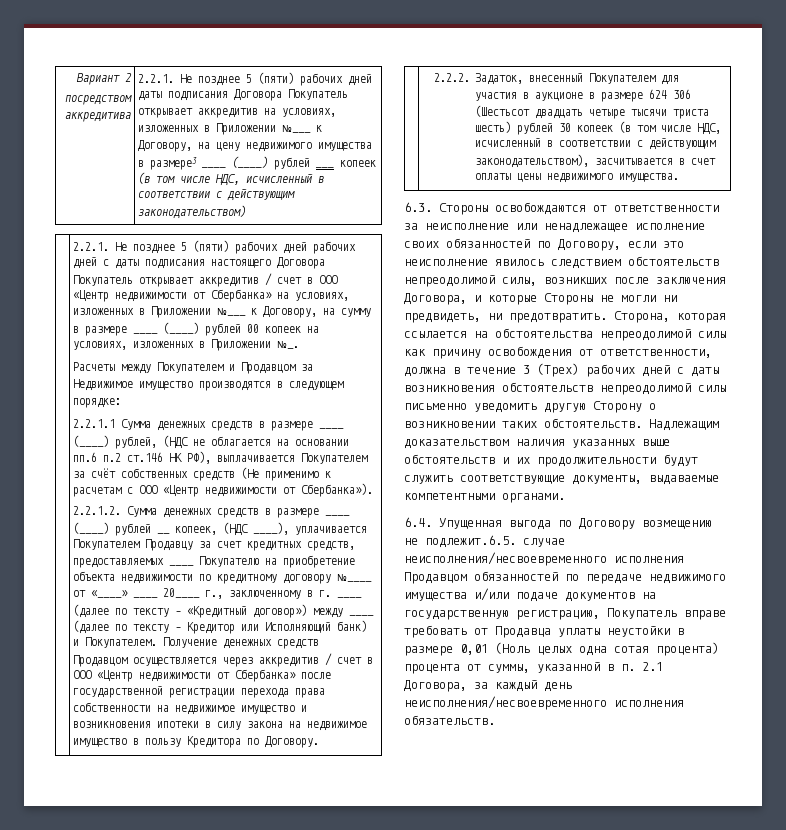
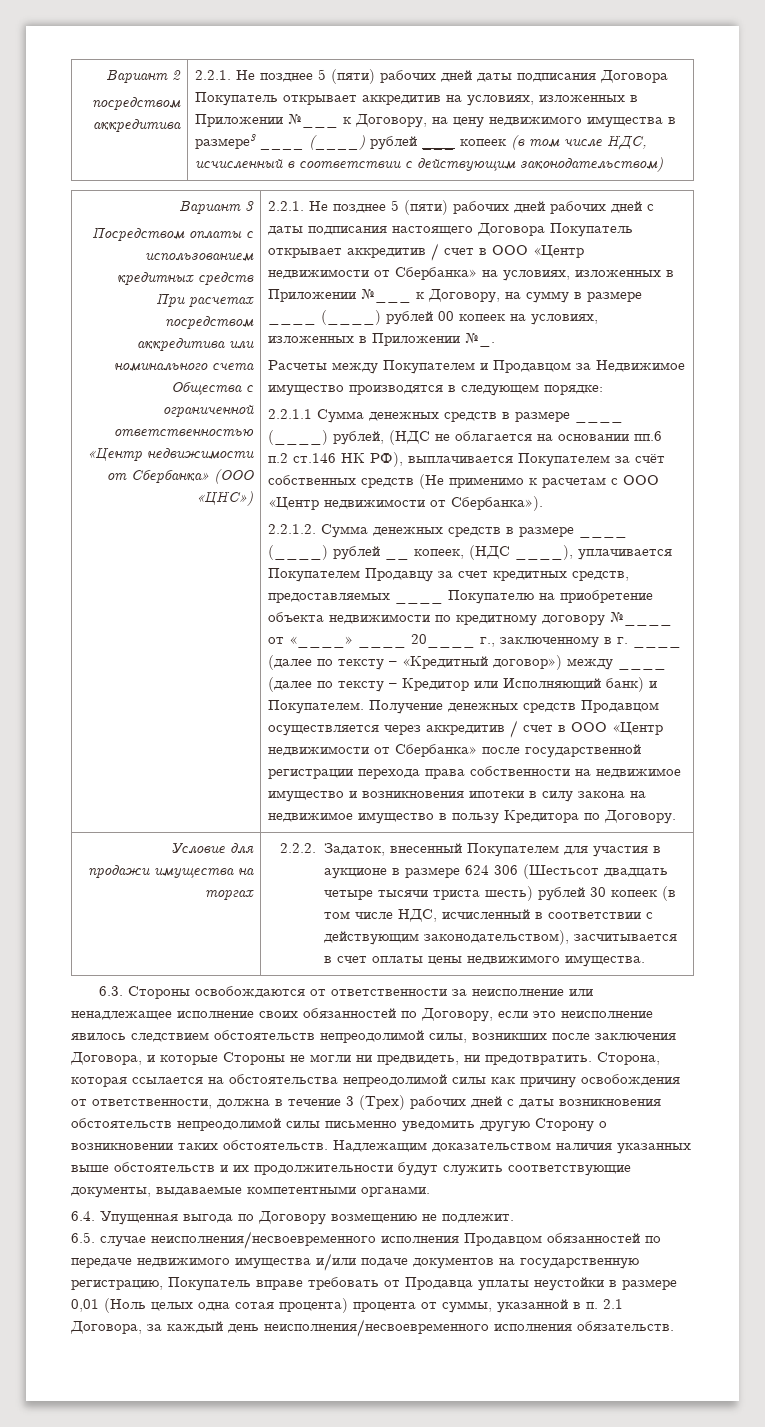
+ Вариант 3
+ Посредством оплаты с использованием кредитных средств
+ При расчетах посредством аккредитива или номинального счета Общества с ограниченной ответственностью «Центр недвижимости от Сбербанка» (ООО «ЦНС»)
+ Условие для
+ продажи имущества на торгах
- 6.4. Упущенная выгода по Договору возмещению не подлежит.6.5. случае неисполнения/несвоевременного исполнения Продавцом обязанностей по передаче недвижимого имущества и/или подаче документов на государственную регистрацию, Покупатель вправе требовать от Продавца уплаты неустойки в размере 0,01 (Ноль целых одна сотая процента) процента от суммы, указанной в п. 2.1 Договора, за каждый день неисполнения/несвоевременного исполнения обязательств.
+ 6.4. Упущенная выгода по Договору возмещению не подлежит.
+ 6.5. случае неисполнения/несвоевременного исполнения Продавцом обязанностей по передаче недвижимого имущества и/или подаче документов на государственную регистрацию, Покупатель вправе требовать от Продавца уплаты неустойки в размере 0,01 (Ноль целых одна сотая процента) процента от суммы, указанной в п. 2.1 Договора, за каждый день неисполнения/несвоевременного исполнения обязательств.

